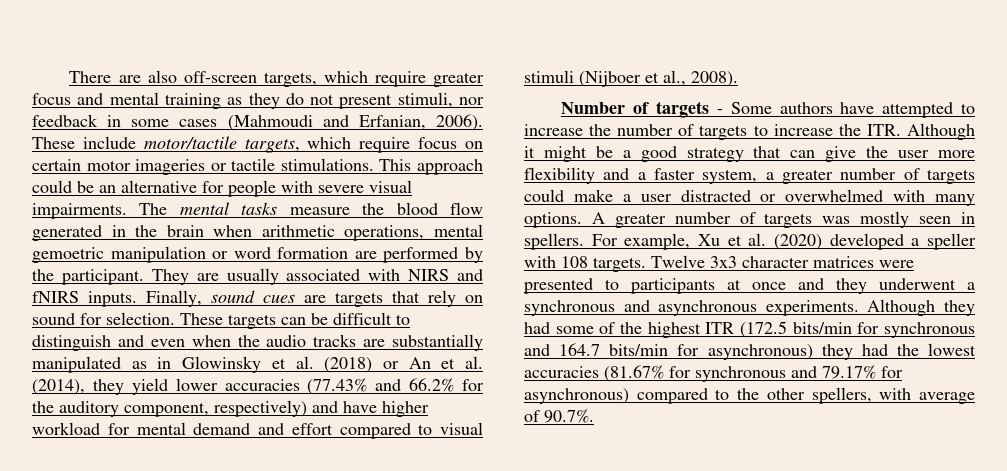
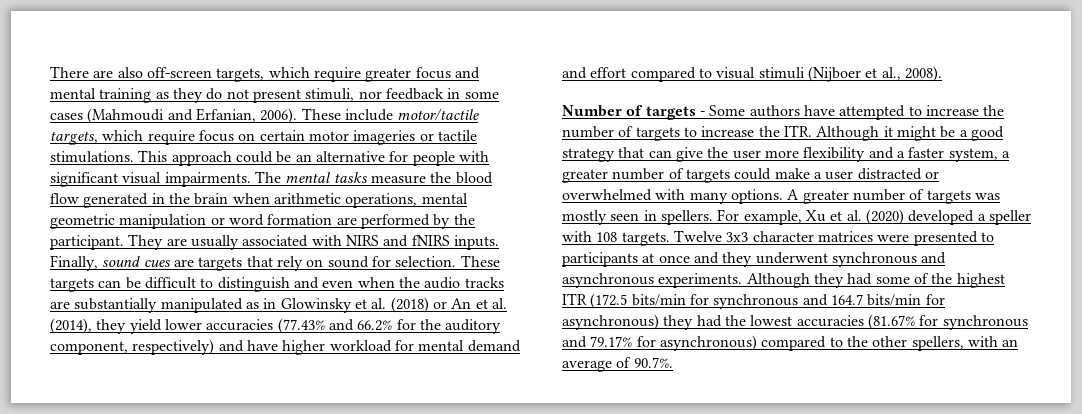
- This approach could be an alternative for people with severe visual impairments.
+ This approach could be an alternative for people with significant visual impairments.
- The mental tasks measure the blood flow generated in the brain when arithmetic operations, mental gemoetric manipulation or word formation are performed by the participant.
+ The mental tasks measure the blood flow generated in the brain when arithmetic operations, mental geometric manipulation or word formation are performed by the participant.
- Twelve 3x3 character matrices were presented to participants at once and they underwent a synchronous and asynchronous experiments.
+ Twelve 3x3 character matrices were presented to participants at once and they underwent synchronous and asynchronous experiments.
- Although they had some of the highest ITR (172.5 bits/min for synchronous and 164.7 bits/min for asynchronous) they had the lowest accuracies (81.67% for synchronous and 79.17% for asynchronous) compared to the other spellers, with average of 90.7%.
+ Although they had some of the highest ITR (172.5 bits/min for synchronous and 164.7 bits/min for asynchronous) they had the lowest accuracies (81.67% for synchronous and 79.17% for asynchronous) compared to the other spellers, with an average of 90.7%.

